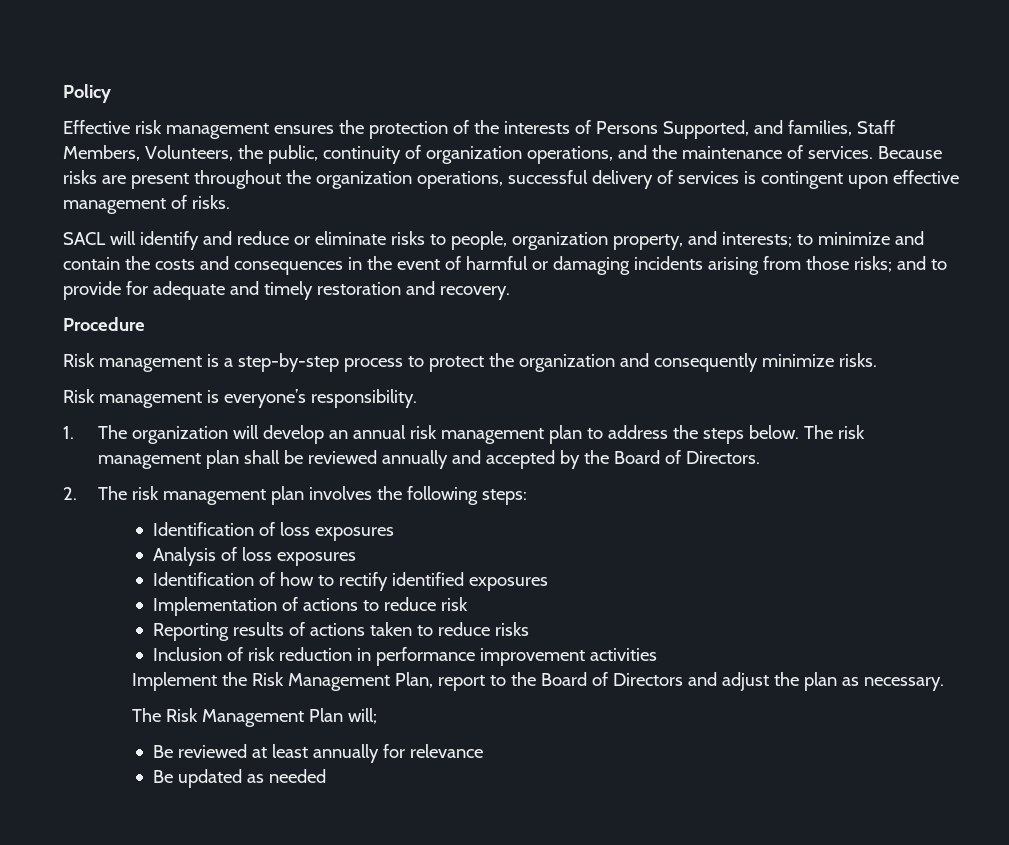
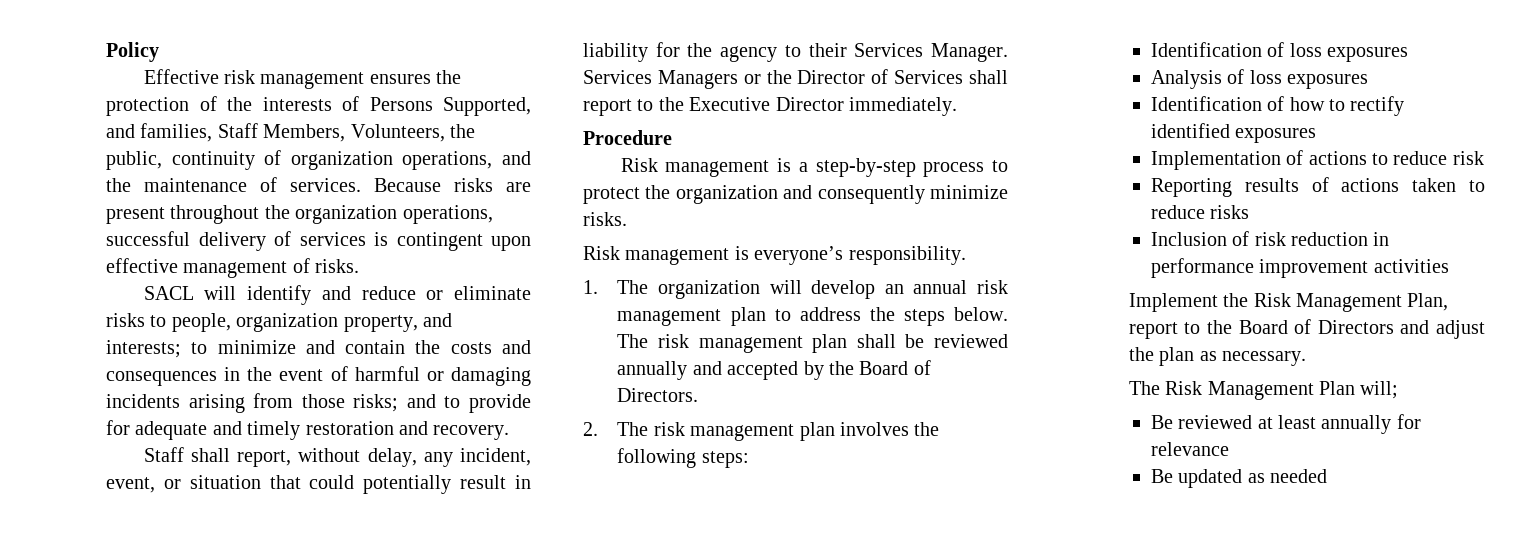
+ Staff shall report, without delay, any incident, event, or situation that could potentially result in liability for the agency to their Services Manager. Services Managers or the Director of Services shall report to the Executive Director immediately.

